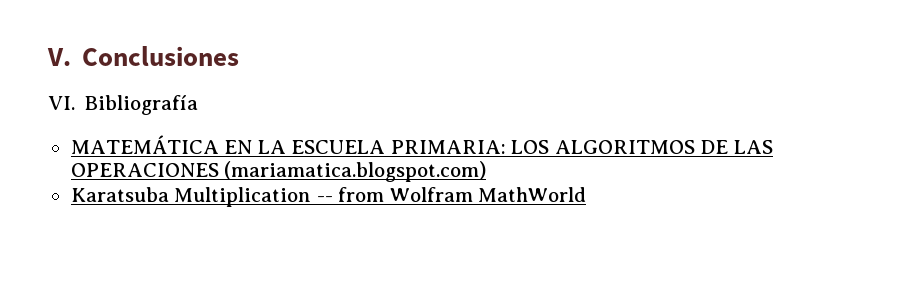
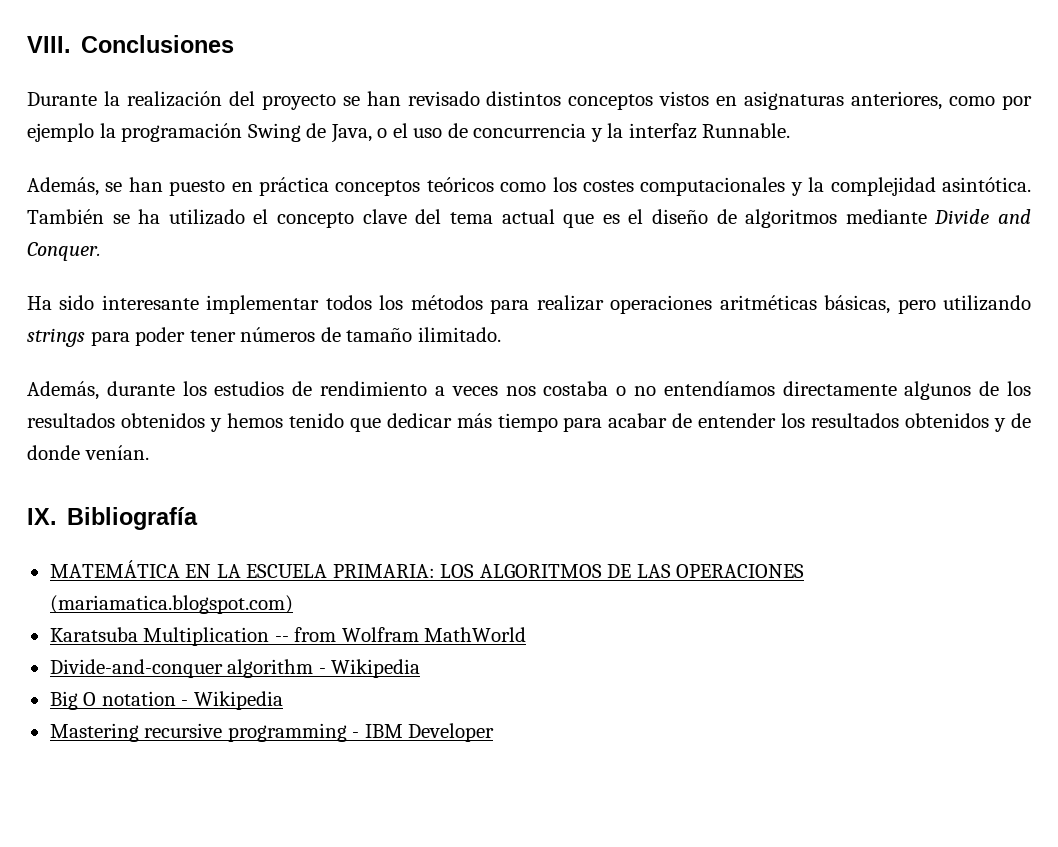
- V. Conclusiones
+ VIII. Conclusiones
- VI. Bibliografía
+ Durante la realización del proyecto se han revisado distintos conceptos vistos en asignaturas anteriores, como por ejemplo la programación Swing de Java, o el uso de concurrencia y la interfaz Runnable.
+ Además, se han puesto en práctica conceptos teóricos como los costes computacionales y la complejidad asintótica. También se ha utilizado el concepto clave del tema actual que es el diseño de algoritmos mediante Divide and Conquer.
+ Ha sido interesante implementar todos los métodos para realizar operaciones aritméticas básicas, pero utilizando strings para poder tener números de tamaño ilimitado.
+ Además, durante los estudios de rendimiento a veces nos costaba o no entendíamos directamente algunos de los resultados obtenidos y hemos tenido que dedicar más tiempo para acabar de entender los resultados obtenidos y de donde venían.
+ IX. Bibliografía
+ Divide-and-conquer algorithm - Wikipedia
+ Big O notation - Wikipedia
+ Mastering recursive programming - IBM Developer

